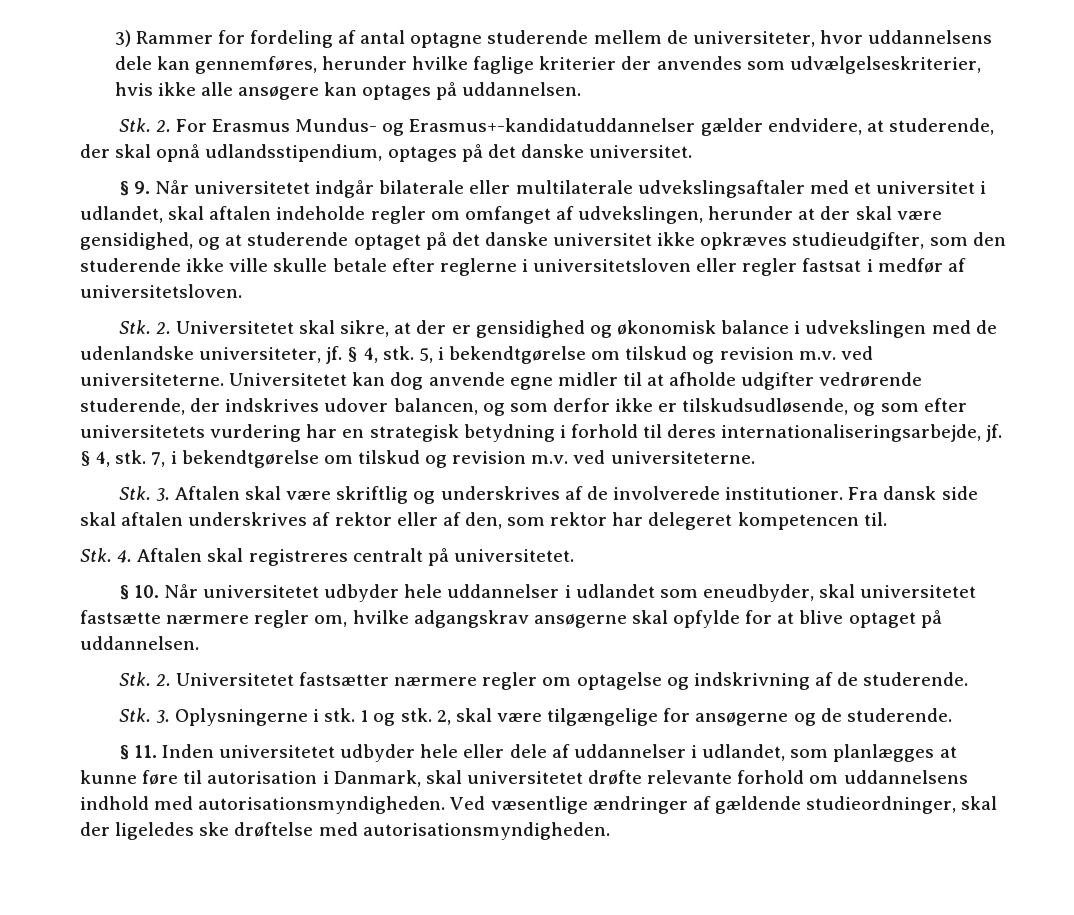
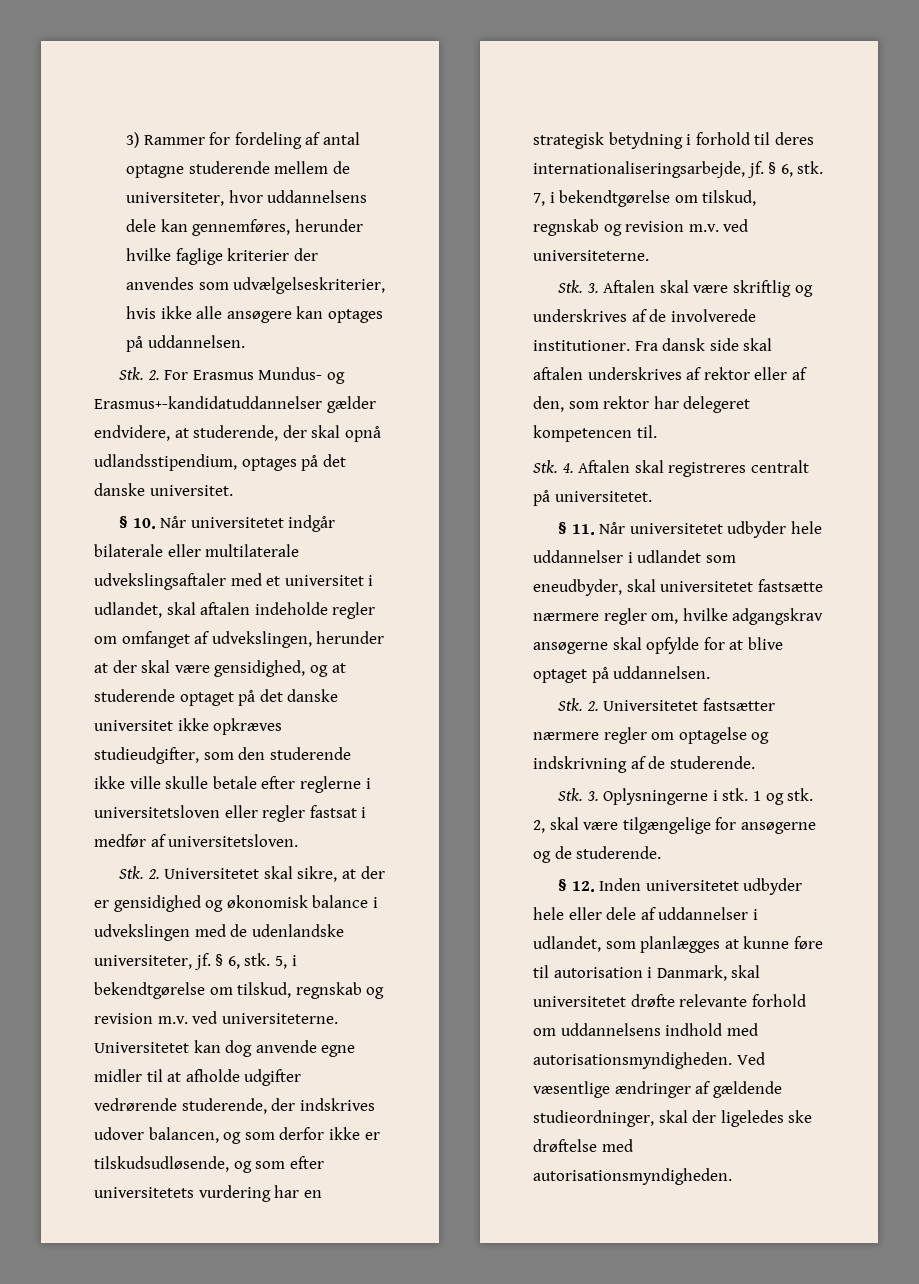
- § 9. Når universitetet indgår bilaterale eller multilaterale udvekslingsaftaler med et universitet i udlandet, skal aftalen indeholde regler om omfanget af udvekslingen, herunder at der skal være gensidighed, og at studerende optaget på det danske universitet ikke opkræves studieudgifter, som den studerende ikke ville skulle betale efter reglerne i universitetsloven eller regler fastsat i medfør af universitetsloven.
+ § 10. Når universitetet indgår bilaterale eller multilaterale udvekslingsaftaler med et universitet i udlandet, skal aftalen indeholde regler om omfanget af udvekslingen, herunder at der skal være gensidighed, og at studerende optaget på det danske universitet ikke opkræves studieudgifter, som den studerende ikke ville skulle betale efter reglerne i universitetsloven eller regler fastsat i medfør af universitetsloven.
- Stk. 2. Universitetet skal sikre, at der er gensidighed og økonomisk balance i udvekslingen med de udenlandske universiteter, jf. § 4, stk.
+ Stk. 2. Universitetet skal sikre, at der er gensidighed og økonomisk balance i udvekslingen med de udenlandske universiteter, jf. § 6, stk.
- 5, i bekendtgørelse om tilskud og revision m.v. ved universiteterne.
+ 5, i bekendtgørelse om tilskud, regnskab og revision m.v. ved universiteterne.
- Universitetet kan dog anvende egne midler til at afholde udgifter vedrørende studerende, der indskrives udover balancen, og som derfor ikke er tilskudsudløsende, og som efter universitetets vurdering har en strategisk betydning i forhold til deres internationaliseringsarbejde, jf. § 4, stk.
+ Universitetet kan dog anvende egne midler til at afholde udgifter vedrørende studerende, der indskrives udover balancen, og som derfor ikke er tilskudsudløsende, og som efter universitetets vurdering har en strategisk betydning i forhold til deres internationaliseringsarbejde, jf. § 6, stk.
- 7, i bekendtgørelse om tilskud og revision m.v. ved universiteterne.
+ 7, i bekendtgørelse om tilskud, regnskab og revision m.v. ved universiteterne.
- § 10. Når universitetet udbyder hele uddannelser i udlandet som eneudbyder, skal universitetet fastsætte nærmere regler om, hvilke adgangskrav ansøgerne skal opfylde for at blive optaget på uddannelsen.
+ § 11. Når universitetet udbyder hele uddannelser i udlandet som eneudbyder, skal universitetet fastsætte nærmere regler om, hvilke adgangskrav ansøgerne skal opfylde for at blive optaget på uddannelsen.
- § 11. Inden universitetet udbyder hele eller dele af uddannelser i udlandet, som planlægges at kunne føre til autorisation i Danmark, skal universitetet drøfte relevante forhold om uddannelsens indhold med autorisationsmyndigheden.
+ § 12. Inden universitetet udbyder hele eller dele af uddannelser i udlandet, som planlægges at kunne føre til autorisation i Danmark, skal universitetet drøfte relevante forhold om uddannelsens indhold med autorisationsmyndigheden.

